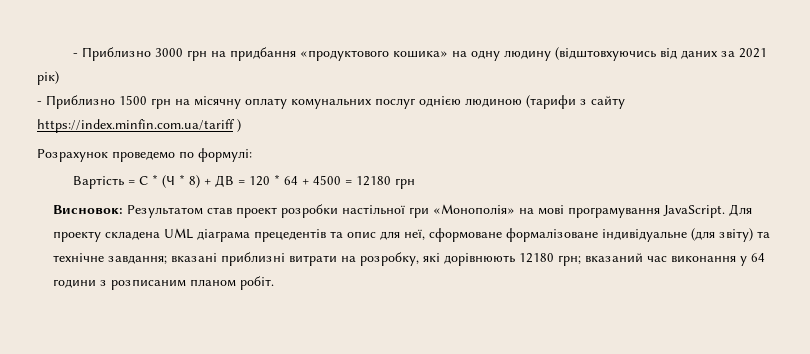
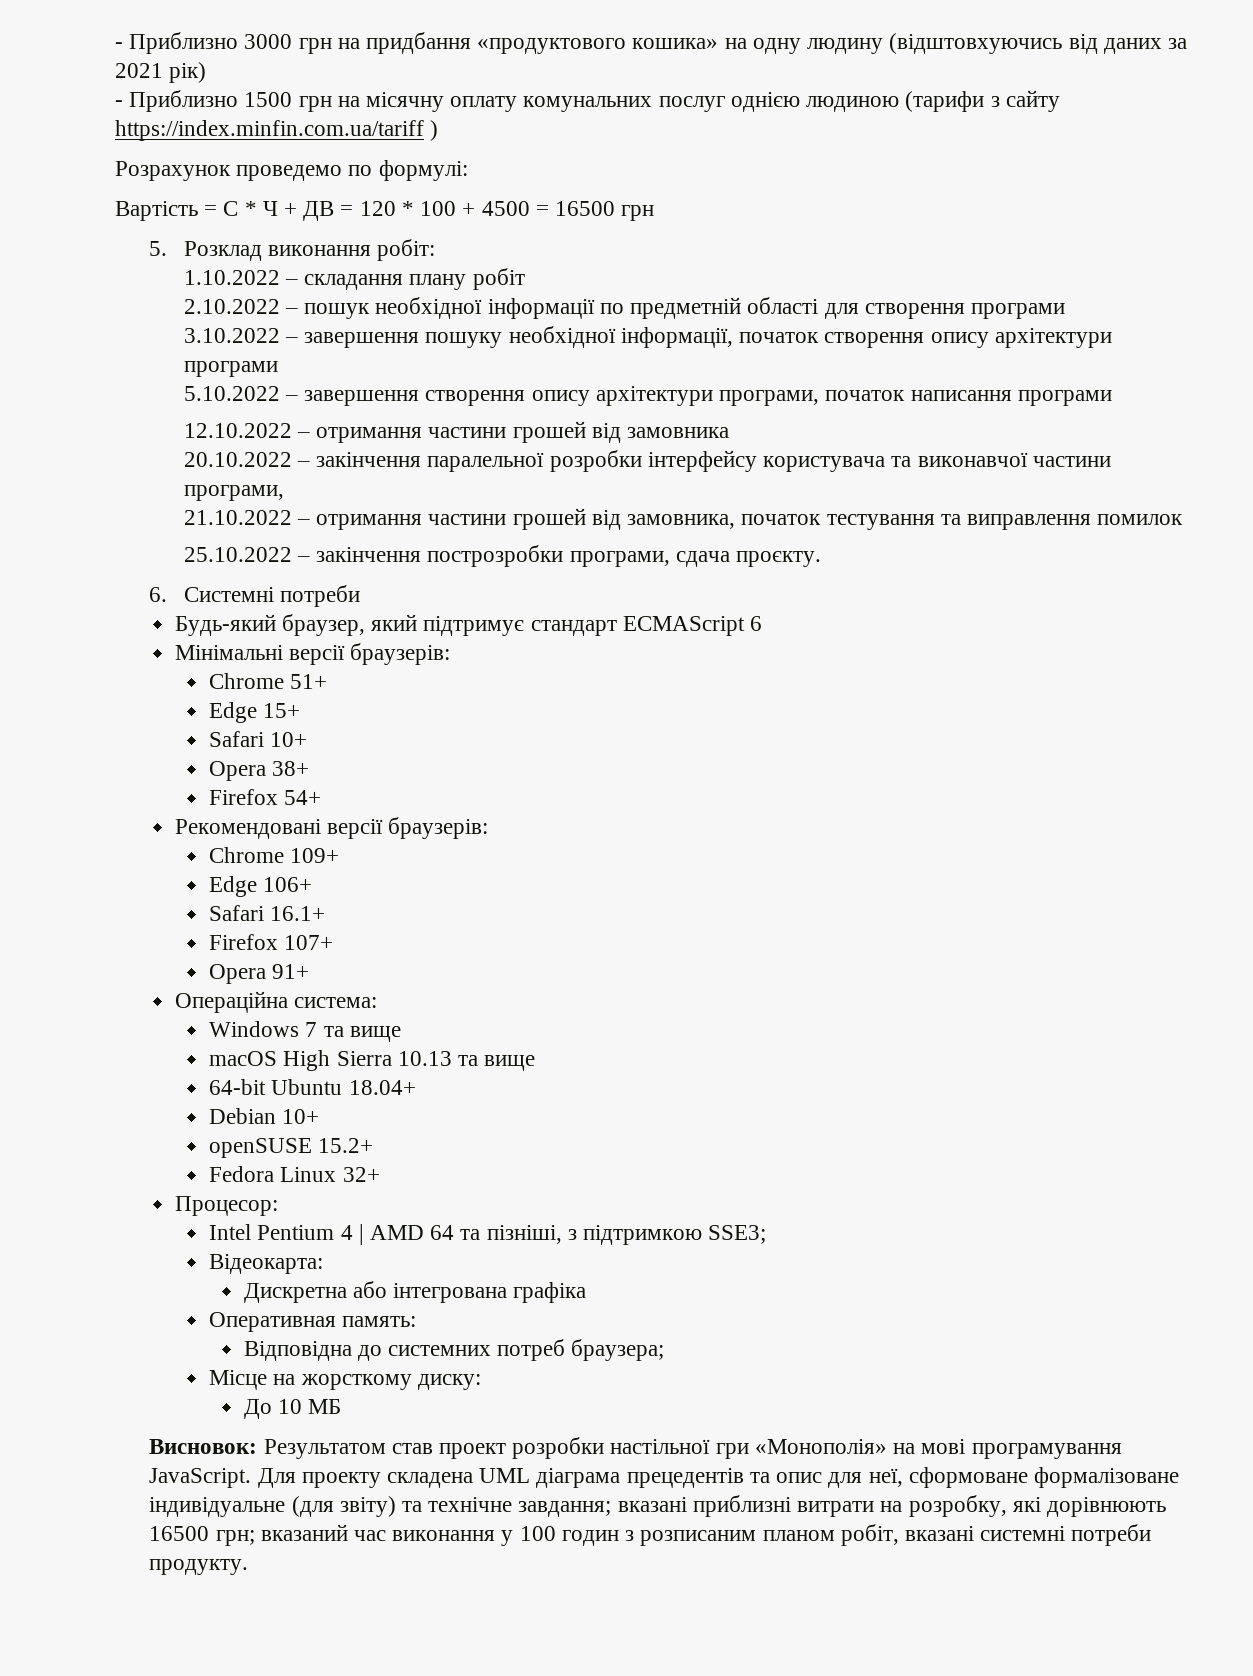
- Вартість = С * (Ч * 8) + ДВ = 120 * 64 + 4500 = 12180 грн
+ Вартість = С * Ч + ДВ = 120 * 100 + 4500 = 16500 грн
+ 5. Розклад виконання робіт:
+ 1.10.2022 – складання плану робіт
+ 2.10.2022 – пошук необхідної інформації по предметній області для створення програми
+ 3.10.2022 – завершення пошуку необхідної інформації, початок створення опису архітектури програми
+ 5.10.2022 – завершення створення опису архітектури програми, початок написання програми
+ 12.10.2022 – отримання частини грошей від замовника
+ 20.10.2022 – закінчення паралельної розробки інтерфейсу користувача та виконавчої частини програми,
+ 21.10.2022 – отримання частини грошей від замовника, початок тестування та виправлення помилок
+ 25.10.2022 – закінчення построзробки програми, сдача проєкту.
+ 6. Системні потреби
+ Будь-який браузер, який підтримує стандарт ECMAScript 6
+ Мінімальні версії браузерів:
+ Chrome 51+
+ Edge 15+
+ Safari 10+
+ Opera 38+
+ Firefox 54+
+ Рекомендовані версії браузерів:
+ Chrome 109+
+ Edge 106+
+ Safari 16.1+
+ Firefox 107+
+ Opera 91+
+ Операційна система:
+ Windows 7 та вище
+ macOS High Sierra 10.13 та вище
+ 64-bit Ubuntu 18.04+
+ Debian 10+
+ openSUSE 15.2+
+ Fedora Linux 32+
+ Процесор:
+ Intel Pentium 4 | AMD 64 та пізніші, з підтримкою SSE3;
+ Відеокарта:
+ Дискретна або інтегрована графіка
+ Оперативная память:
+ Відповідна до системних потреб браузера;
+ Місце на жорсткому диску:
+ До 10 МБ
- Для проекту складена UML діаграма прецедентів та опис для неї, сформоване формалізоване індивідуальне (для звіту) та технічне завдання; вказані приблизні витрати на розробку, які дорівнюють 12180 грн; вказаний час виконання у 64 години з розписаним планом робіт.
+ Для проекту складена UML діаграма прецедентів та опис для неї, сформоване формалізоване індивідуальне (для звіту) та технічне завдання; вказані приблизні витрати на розробку, які дорівнюють 16500 грн; вказаний час виконання у 100 годин з розписаним планом робіт, вказані системні потреби продукту.

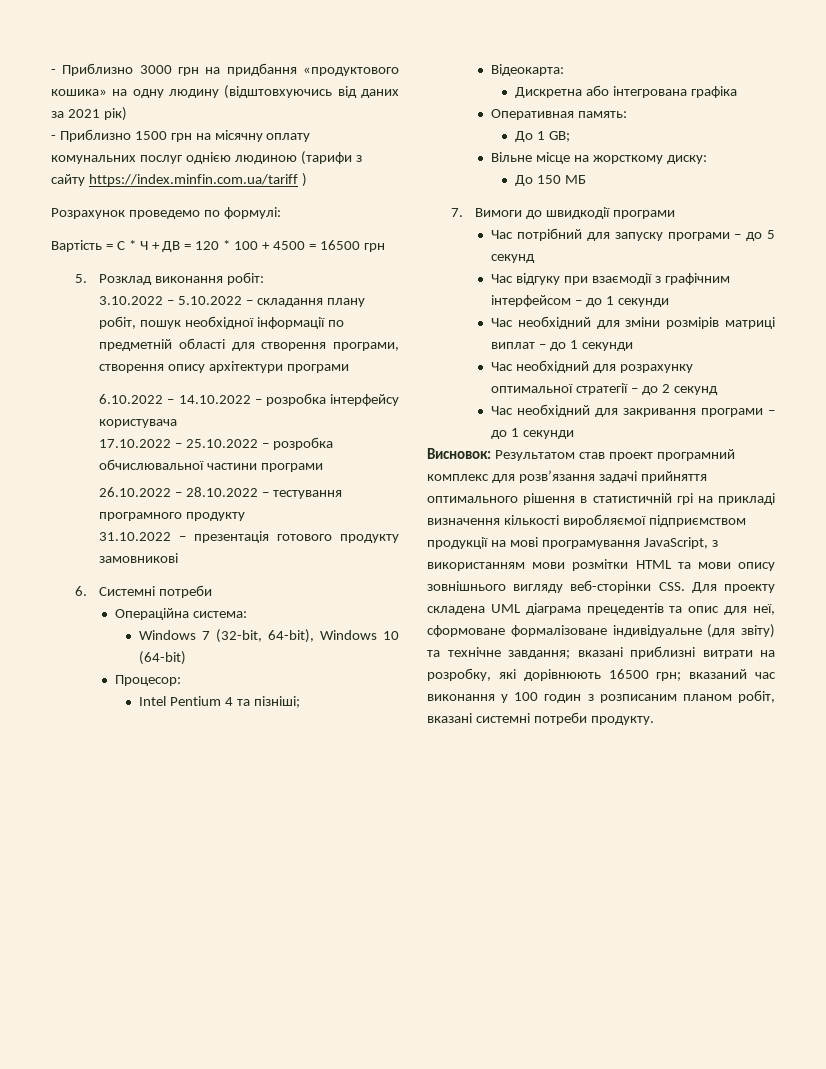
- 1.10.2022 – складання плану робіт
- 2.10.2022 – пошук необхідної інформації по предметній області для створення програми
- 3.10.2022 – завершення пошуку необхідної інформації, початок створення опису архітектури програми
- 5.10.2022 – завершення створення опису архітектури програми, початок написання програми
- 12.10.2022 – отримання частини грошей від замовника
- 20.10.2022 – закінчення паралельної розробки інтерфейсу користувача та виконавчої частини програми,
- 21.10.2022 – отримання частини грошей від замовника, початок тестування та виправлення помилок
- 25.10.2022 – закінчення построзробки програми, сдача проєкту.
+ 3.10.2022 – 5.10.2022 – складання плану робіт, пошук необхідної інформації по предметній області для створення програми, створення опису архітектури програми
+ 6.10.2022 – 14.10.2022 – розробка інтерфейсу користувача
+ 17.10.2022 – 25.10.2022 – розробка обчислювальної частини програми
+ 26.10.2022 – 28.10.2022 – тестування програмного продукту
+ 31.10.2022 – презентація готового продукту замовникові
  6. Системні потреби
- Будь-який браузер, який підтримує стандарт ECMAScript 6
- Мінімальні версії браузерів:
- Chrome 51+
- Edge 15+
- Safari 10+
- Opera 38+
- Firefox 54+
- Рекомендовані версії браузерів:
- Chrome 109+
- Edge 106+
- Safari 16.1+
- Firefox 107+
- Opera 91+
  Операційна система:
- Windows 7 та вище
- macOS High Sierra 10.13 та вище
- 64-bit Ubuntu 18.04+
- Debian 10+
- openSUSE 15.2+
- Fedora Linux 32+
+ Windows 7 (32-bit, 64-bit), Windows 10 (64-bit)
  Процесор:
- Intel Pentium 4 | AMD 64 та пізніші, з підтримкою SSE3;
+ Intel Pentium 4 та пізніші;
- Відповідна до системних потреб браузера;
- Місце на жорсткому диску:
+ До 1 GB;
+ Вільне місце на жорсткому диску:
- До 10 МБ
+ До 150 МБ
- Висновок: Результатом став проект розробки настільної гри «Монополія» на мові програмування JavaScript. Для проекту складена UML діаграма прецедентів та опис для неї, сформоване формалізоване індивідуальне (для звіту) та технічне завдання; вказані приблизні витрати на розробку, які дорівнюють 16500 грн; вказаний час виконання у 100 годин з розписаним планом робіт, вказані системні потреби продукту.
+ 7. Вимоги до швидкодії програми
+ Час потрібний для запуску програми – до 5 секунд
+ Час відгуку при взаємодії з графічним інтерфейсом – до 1 секунди
+ Час необхідний для зміни розмірів матриці виплат – до 1 секунди
+ Час необхідний для розрахунку оптимальної стратегії – до 2 секунд
+ Час необхідний для закривання програми – до 1 секунди
+ Висновок: Результатом став проект програмний комплекс для розв’язання задачі прийняття оптимального рішення в статистичній грі на прикладі визначення кількості виробляємої підприємством продукції на мові програмування JavaScript, з використанням мови розмітки HTML та мови опису зовнішнього вигляду веб-сторінки CSS. Для проекту складена UML діаграма прецедентів та опис для неї, сформоване формалізоване індивідуальне (для звіту) та технічне завдання; вказані приблизні витрати на розробку, які дорівнюють 16500 грн; вказаний час виконання у 100 годин з розписаним планом робіт, вказані системні потреби продукту.

